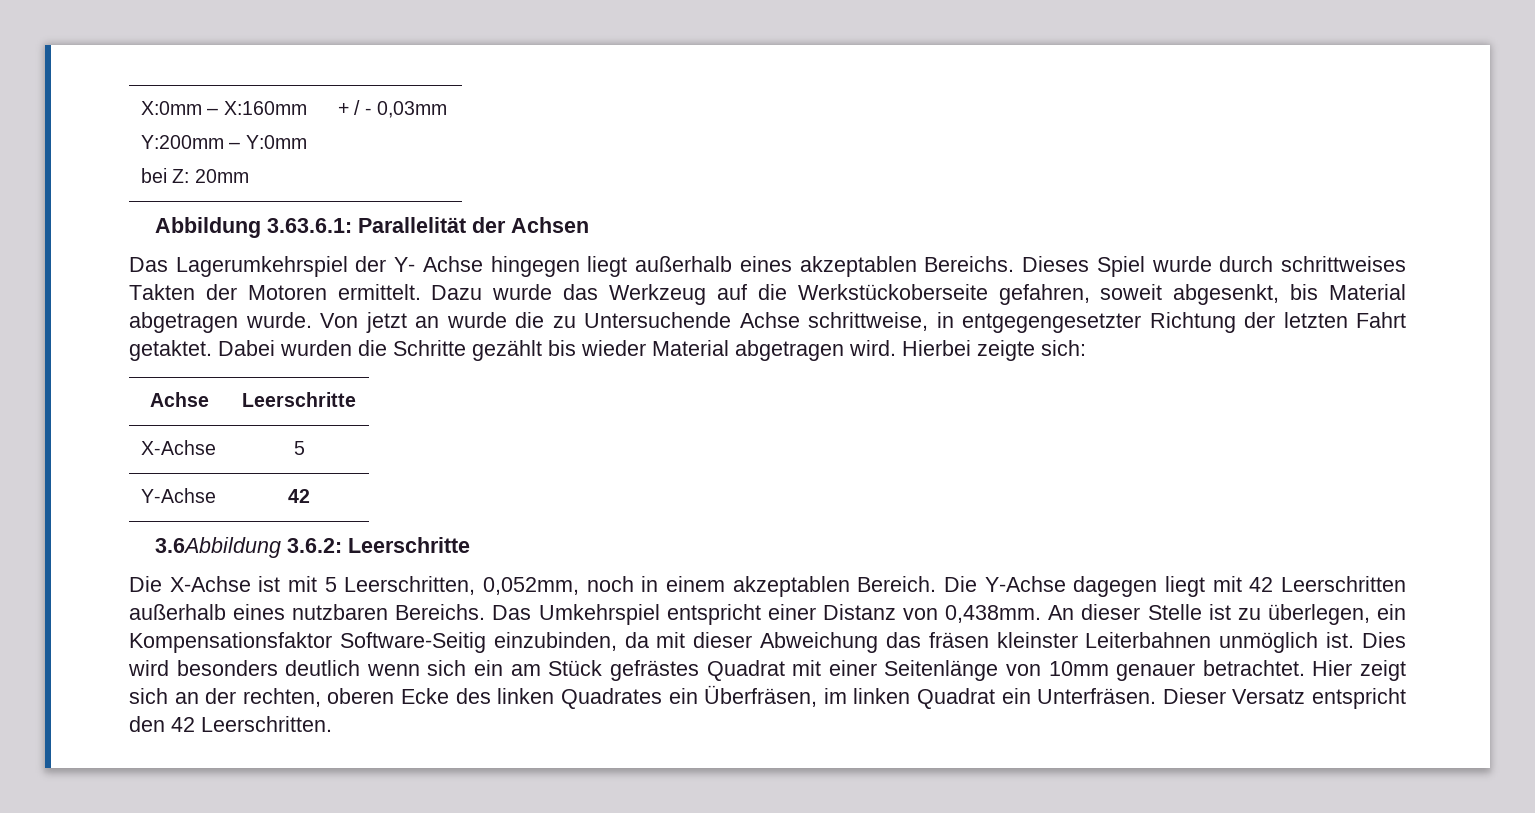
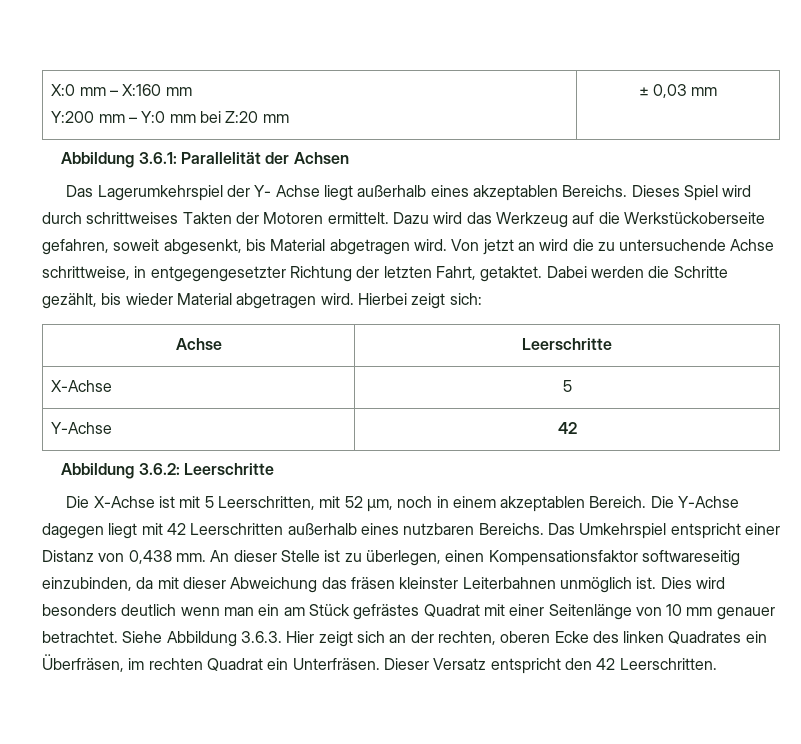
- X:0mm – X:160mm
- Y:200mm – Y:0mm
- bei Z: 20mm | + / - 0,03mm
- Abbildung 3.63.6.1: Parallelität der Achsen
+ X:0 mm – X:160 mm
+ Y:200 mm – Y:0 mm bei Z:20 mm | ± 0,03 mm
+ Abbildung 3.6.1: Parallelität der Achsen
- Das Lagerumkehrspiel der Y- Achse hingegen liegt außerhalb eines akzeptablen Bereichs.
+ Das Lagerumkehrspiel der Y- Achse liegt außerhalb eines akzeptablen Bereichs.
- Dieses Spiel wurde durch schrittweises Takten der Motoren ermittelt.
+ Dieses Spiel wird durch schrittweises Takten der Motoren ermittelt.
- Dazu wurde das Werkzeug auf die Werkstückoberseite gefahren, soweit abgesenkt, bis Material abgetragen wurde.
+ Dazu wird das Werkzeug auf die Werkstückoberseite gefahren, soweit abgesenkt, bis Material abgetragen wird.
- Von jetzt an wurde die zu Untersuchende Achse schrittweise, in entgegengesetzter Richtung der letzten Fahrt getaktet.
+ Von jetzt an wird die zu untersuchende Achse schrittweise, in entgegengesetzter Richtung der letzten Fahrt, getaktet.
- Dabei wurden die Schritte gezählt bis wieder Material abgetragen wird.
+ Dabei werden die Schritte gezählt, bis wieder Material abgetragen wird.
- Hierbei zeigte sich:
+ Hierbei zeigt sich:
- 3.6Abbildung 3.6.2: Leerschritte
+ Abbildung 3.6.2: Leerschritte
- Die X-Achse ist mit 5 Leerschritten, 0,052mm, noch in einem akzeptablen Bereich.
+ Die X-Achse ist mit 5 Leerschritten, mit 52 µm, noch in einem akzeptablen Bereich.
- Das Umkehrspiel entspricht einer Distanz von 0,438mm.
+ Das Umkehrspiel entspricht einer Distanz von 0,438 mm.
- An dieser Stelle ist zu überlegen, ein Kompensationsfaktor Software-Seitig einzubinden, da mit dieser Abweichung das fräsen kleinster Leiterbahnen unmöglich ist.
+ An dieser Stelle ist zu überlegen, einen Kompensationsfaktor softwareseitig einzubinden, da mit dieser Abweichung das fräsen kleinster Leiterbahnen unmöglich ist.
- Dies wird besonders deutlich wenn sich ein am Stück gefrästes Quadrat mit einer Seitenlänge von 10mm genauer betrachtet. Hier zeigt sich an der rechten, oberen Ecke des linken Quadrates ein Überfräsen, im linken Quadrat ein Unterfräsen.
+ Dies wird besonders deutlich wenn man ein am Stück gefrästes Quadrat mit einer Seitenlänge von 10 mm genauer betrachtet. Siehe Abbildung 3.6.3. Hier zeigt sich an der rechten, oberen Ecke des linken Quadrates ein Überfräsen, im rechten Quadrat ein Unterfräsen.

